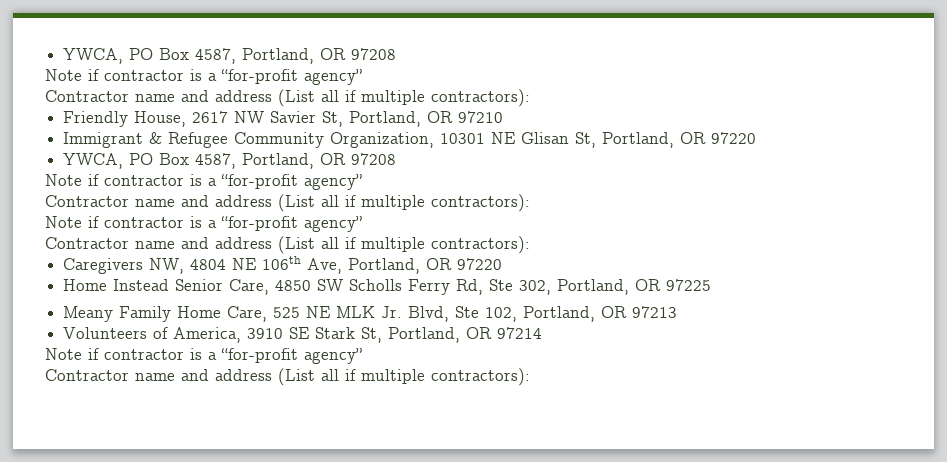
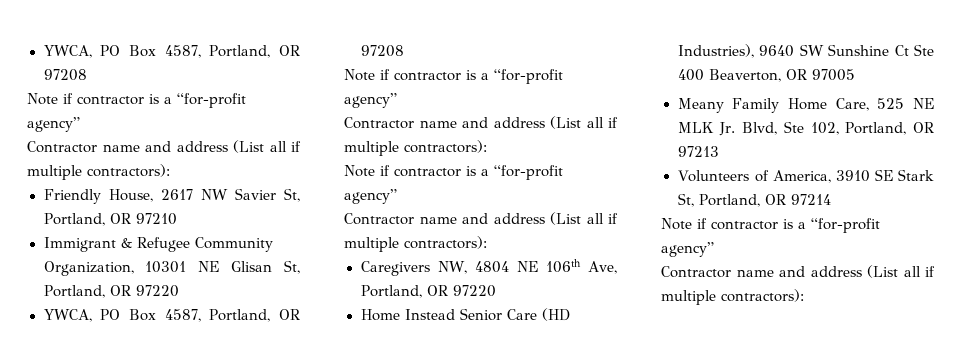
- Home Instead Senior Care, 4850 SW Scholls Ferry Rd, Ste 302, Portland, OR 97225
+ Home Instead Senior Care (HD Industries), 9640 SW Sunshine Ct Ste 400 Beaverton, OR 97005

